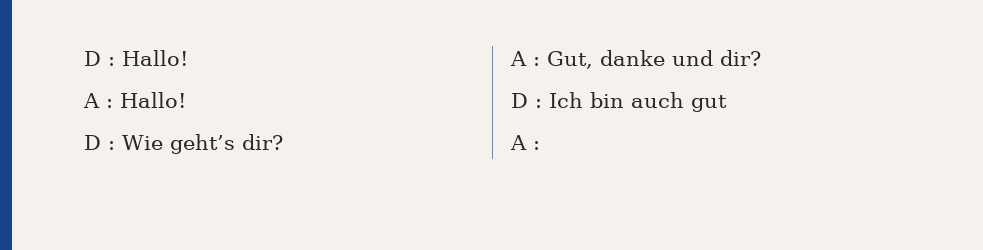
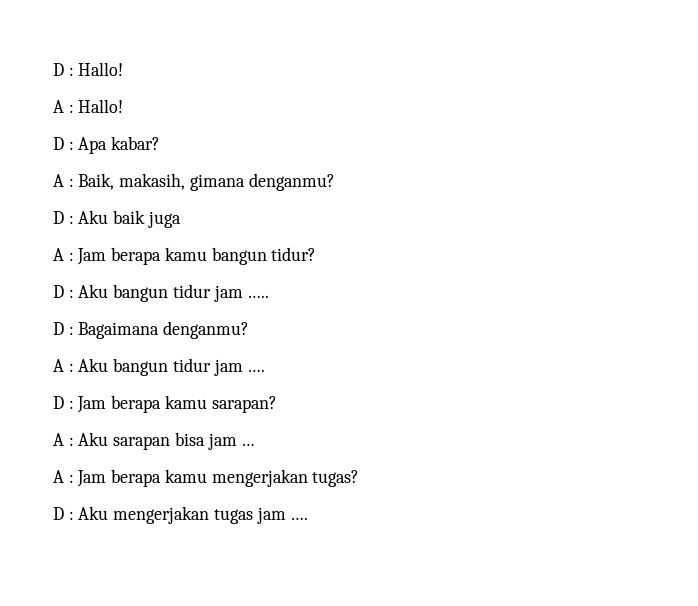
- D : Wie geht’s dir?
- A : Gut, danke und dir?
- D : Ich bin auch gut
- A :
+ D : Apa kabar?
+ A : Baik, makasih, gimana denganmu?
+ D : Aku baik juga
+ A : Jam berapa kamu bangun tidur?
+ D : Aku bangun tidur jam …..
+ D : Bagaimana denganmu?
+ A : Aku bangun tidur jam ….
+ D : Jam berapa kamu sarapan?
+ A : Aku sarapan bisa jam …
+ A : Jam berapa kamu mengerjakan tugas?
+ D : Aku mengerjakan tugas jam ….

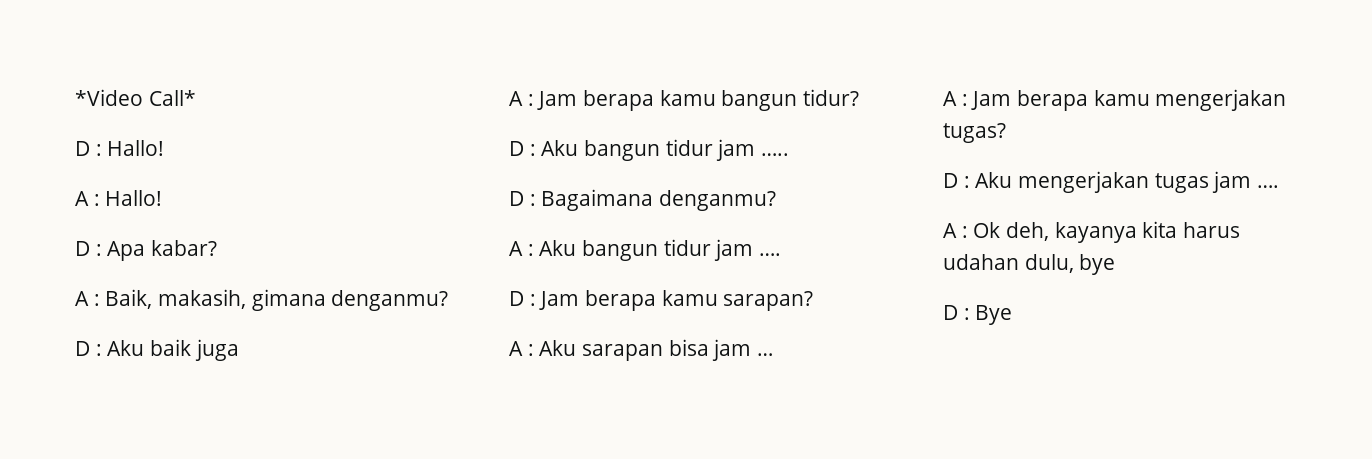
+ *Video Call*
+ A : Ok deh, kayanya kita harus udahan dulu, bye
+ D : Bye

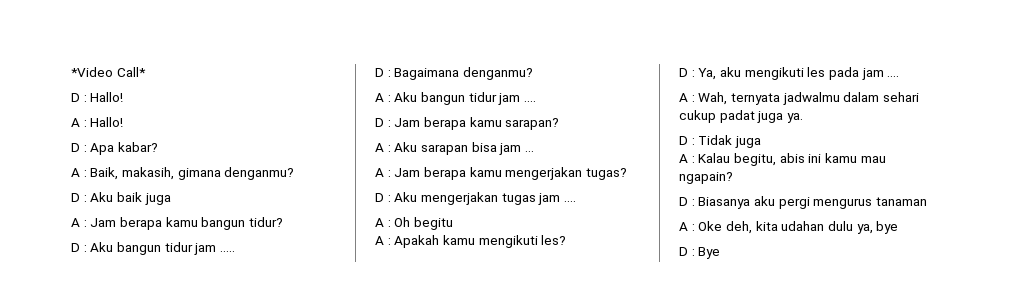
- A : Ok deh, kayanya kita harus udahan dulu, bye
+ A : Oh begitu
+ A : Apakah kamu mengikuti les?
+ D : Ya, aku mengikuti les pada jam ….
+ A : Wah, ternyata jadwalmu dalam sehari cukup padat juga ya.
+ D : Tidak juga
+ A : Kalau begitu, abis ini kamu mau ngapain?
+ D : Biasanya aku pergi mengurus tanaman
+ A : Oke deh, kita udahan dulu ya, bye

